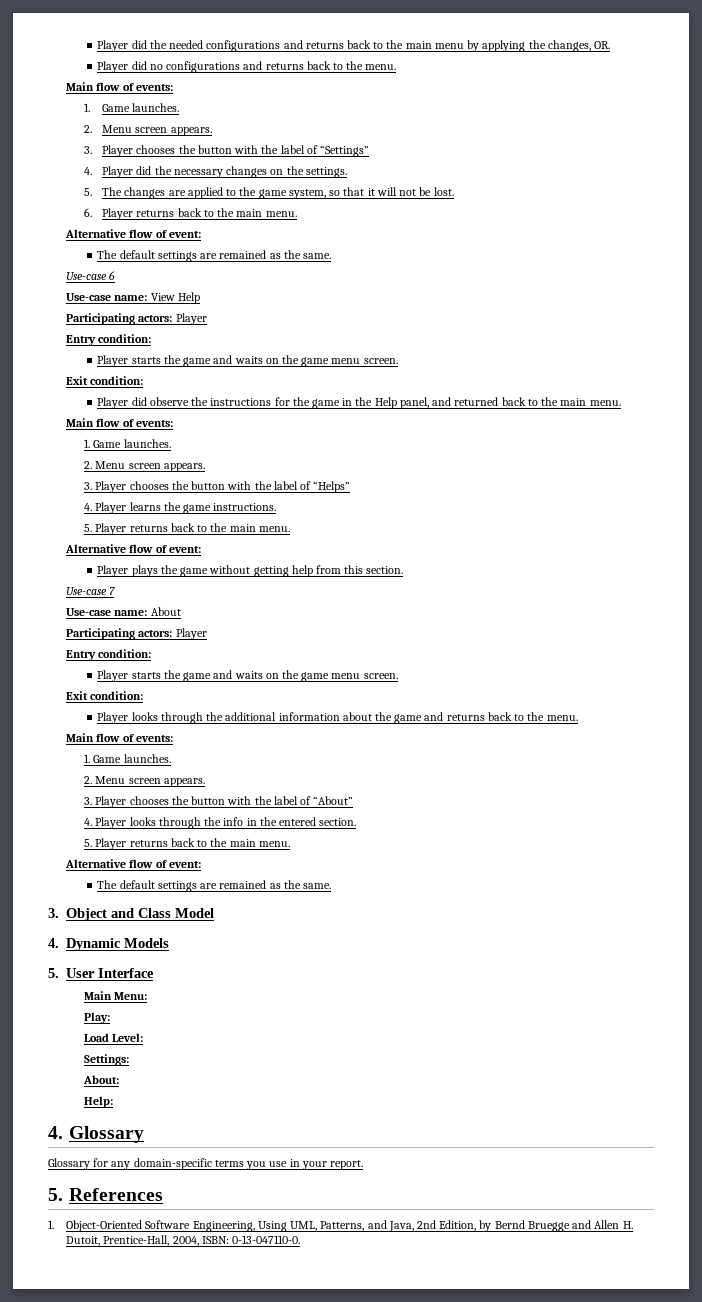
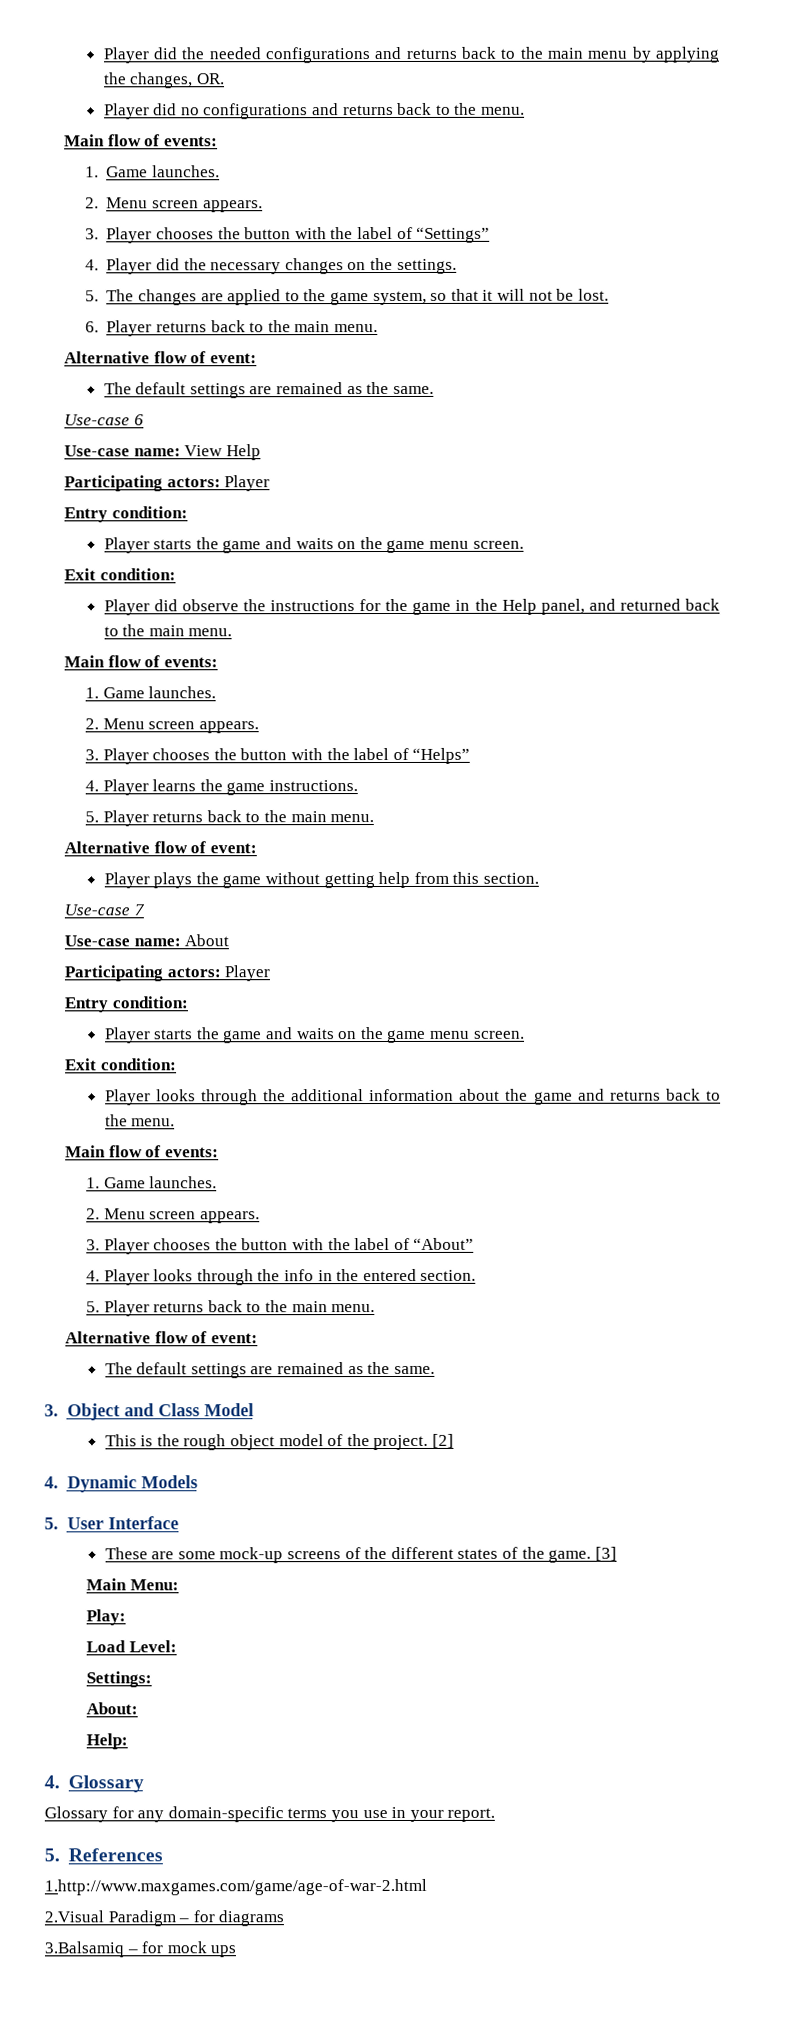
+ This is the rough object model of the project. [2]
+ These are some mock-up screens of the different states of the game. [3]
- 1. Object-Oriented Software Engineering, Using UML, Patterns, and Java, 2nd Edition, by Bernd Bruegge and Allen H. Dutoit, Prentice-Hall, 2004, ISBN: 0-13-047110-0.
+ 1.http://www.maxgames.com/game/age-of-war-2.html
+ 2.Visual Paradigm – for diagrams
+ 3.Balsamiq – for mock ups

